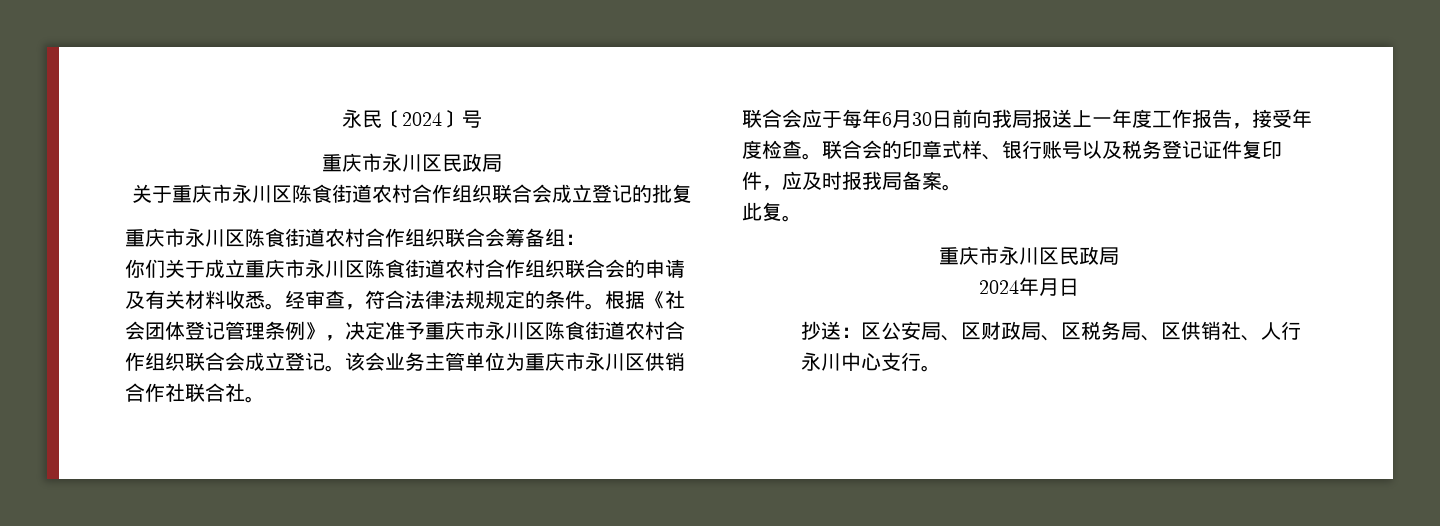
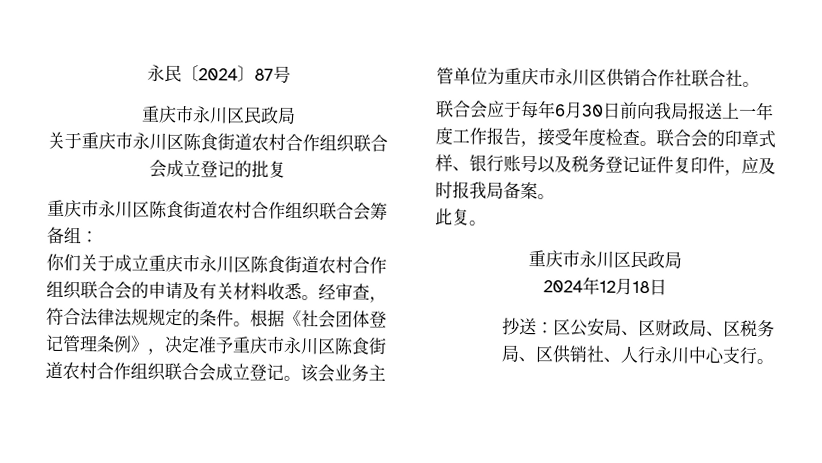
- 永民〔2024〕号
+ 永民〔2024〕87号
- 2024年月日
+ 2024年12月18日

